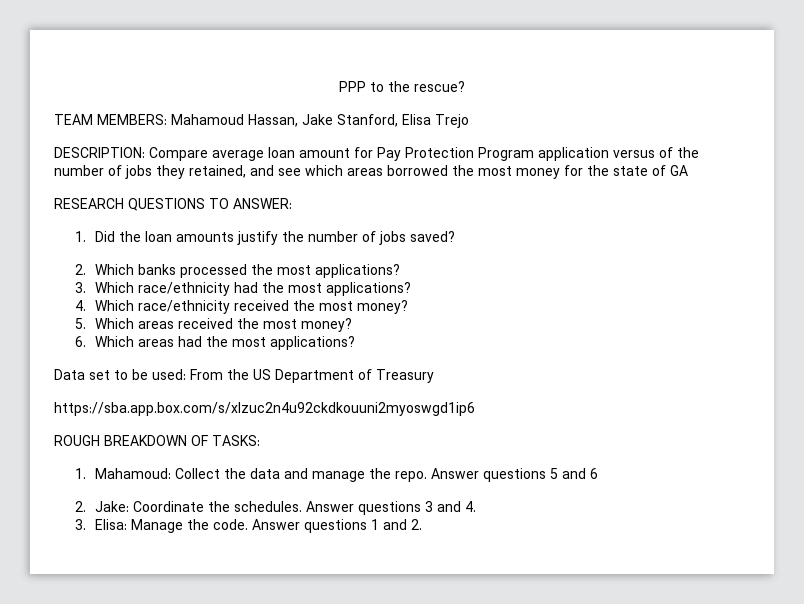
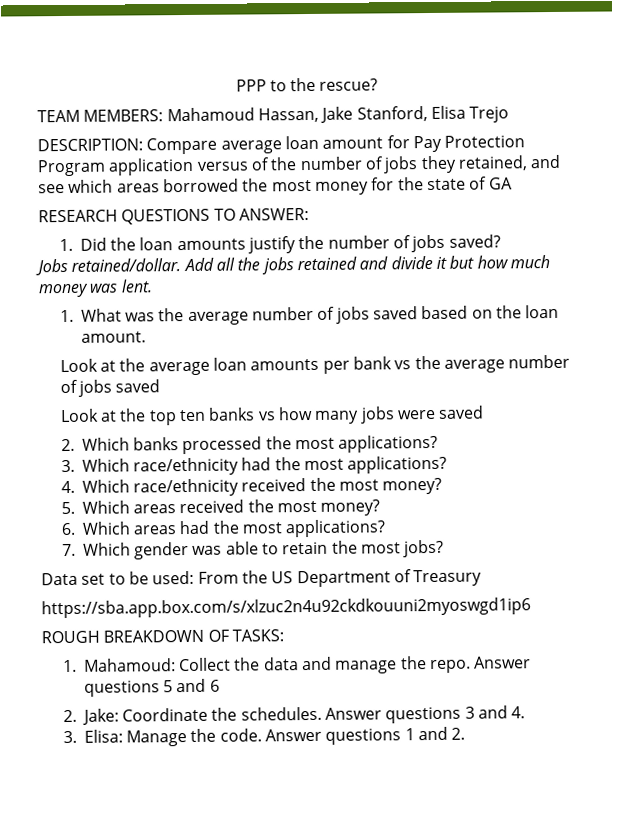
+ Jobs retained/dollar. Add all the jobs retained and divide it but how much money was lent.
+ 1. What was the average number of jobs saved based on the loan amount.
+ Look at the average loan amounts per bank vs the average number of jobs saved
+ Look at the top ten banks vs how many jobs were saved
+ 7. Which gender was able to retain the most jobs?

